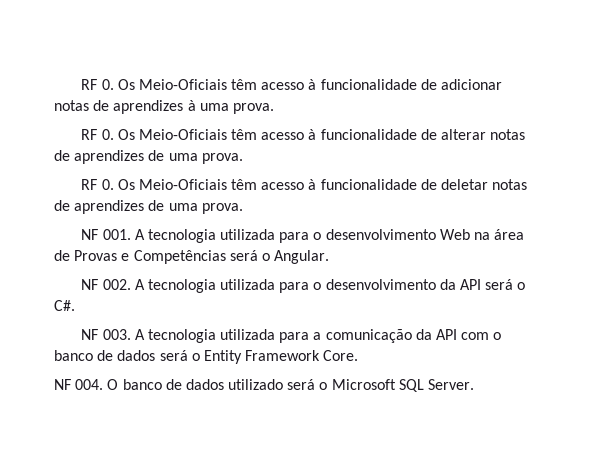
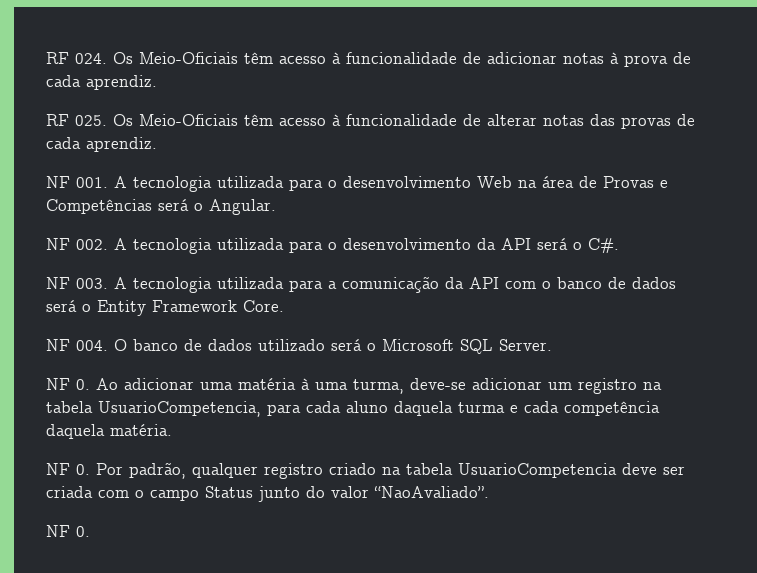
- RF 0. Os Meio-Oficiais têm acesso à funcionalidade de adicionar notas de aprendizes à uma prova.
- RF 0. Os Meio-Oficiais têm acesso à funcionalidade de alterar notas de aprendizes de uma prova.
- RF 0. Os Meio-Oficiais têm acesso à funcionalidade de deletar notas de aprendizes de uma prova.
+ RF 024. Os Meio-Oficiais têm acesso à funcionalidade de adicionar notas à prova de cada aprendiz.
+ RF 025. Os Meio-Oficiais têm acesso à funcionalidade de alterar notas das provas de cada aprendiz.
+ NF 0. Ao adicionar uma matéria à uma turma, deve-se adicionar um registro na tabela UsuarioCompetencia, para cada aluno daquela turma e cada competência daquela matéria.
+ NF 0. Por padrão, qualquer registro criado na tabela UsuarioCompetencia deve ser criada com o campo Status junto do valor “NaoAvaliado”.
+ NF 0.

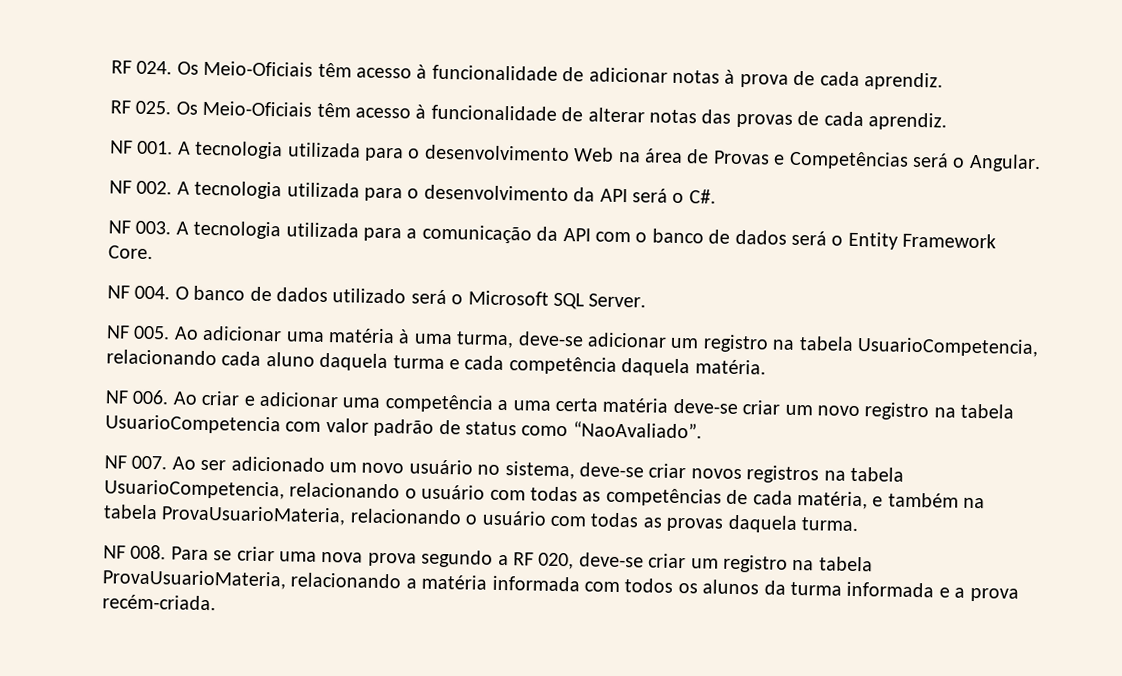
- NF 0. Ao adicionar uma matéria à uma turma, deve-se adicionar um registro na tabela UsuarioCompetencia, para cada aluno daquela turma e cada competência daquela matéria.
+ NF 005. Ao adicionar uma matéria à uma turma, deve-se adicionar um registro na tabela UsuarioCompetencia, relacionando cada aluno daquela turma e cada competência daquela matéria.
- NF 0. Por padrão, qualquer registro criado na tabela UsuarioCompetencia deve ser criada com o campo Status junto do valor “NaoAvaliado”.
- NF 0.
+ NF 006. Ao criar e adicionar uma competência a uma certa matéria deve-se criar um novo registro na tabela UsuarioCompetencia com valor padrão de status como “NaoAvaliado”.
+ NF 007. Ao ser adicionado um novo usuário no sistema, deve-se criar novos registros na tabela UsuarioCompetencia, relacionando o usuário com todas as competências de cada matéria, e também na tabela ProvaUsuarioMateria, relacionando o usuário com todas as provas daquela turma.
+ NF 008. Para se criar uma nova prova segundo a RF 020, deve-se criar um registro na tabela ProvaUsuarioMateria, relacionando a matéria informada com todos os alunos da turma informada e a prova recém-criada.

